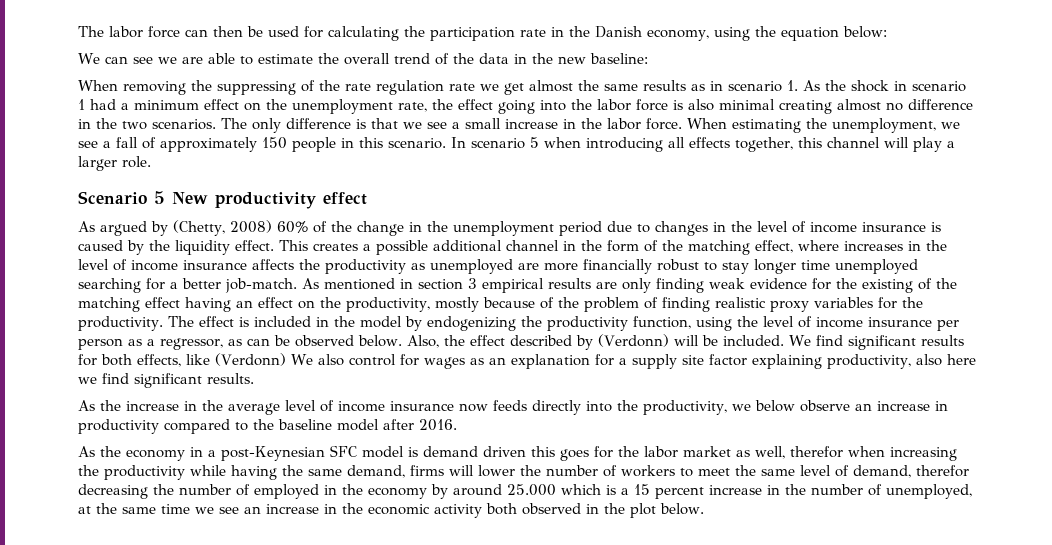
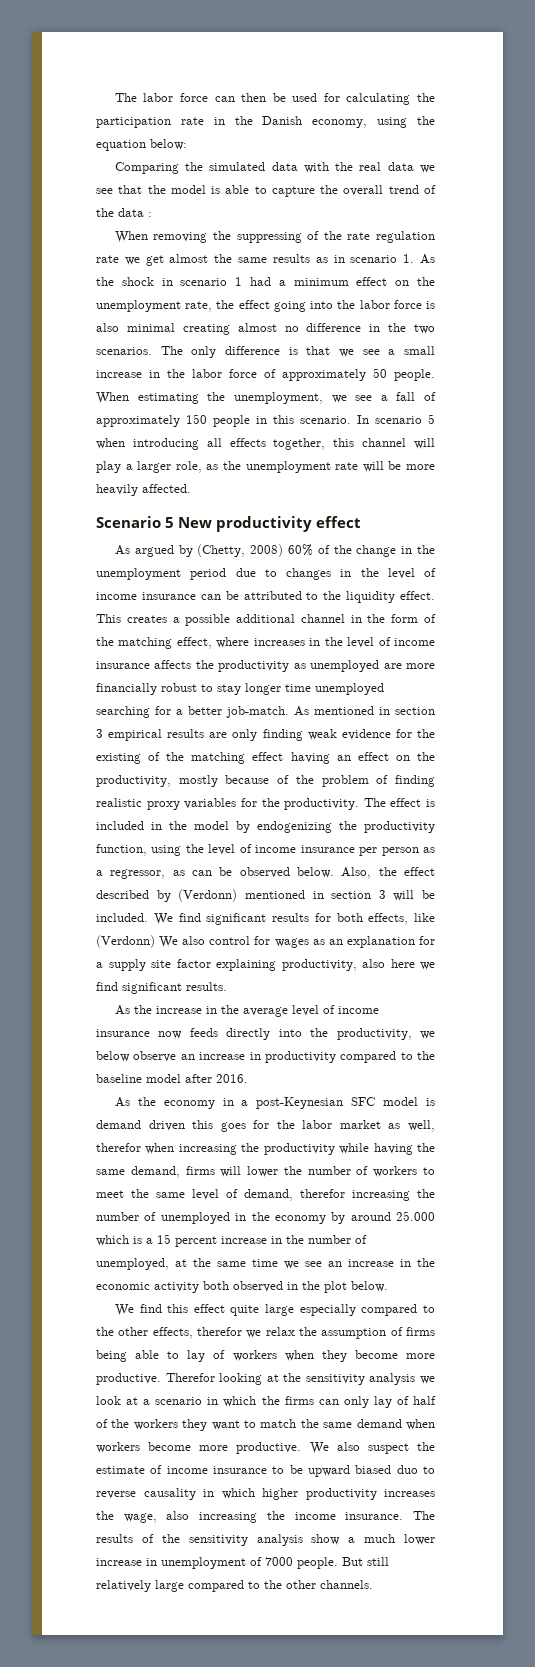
- We can see we are able to estimate the overall trend of the data in the new baseline:
+ Comparing the simulated data with the real data we see that the model is able to capture the overall trend of the data :
- The only difference is that we see a small increase in the labor force.
+ The only difference is that we see a small increase in the labor force of approximately 50 people.
- In scenario 5 when introducing all effects together, this channel will play a larger role.
+ In scenario 5 when introducing all effects together, this channel will play a larger role, as the unemployment rate will be more heavily affected.
- As argued by (Chetty, 2008) 60% of the change in the unemployment period due to changes in the level of income insurance is caused by the liquidity effect.
+ As argued by (Chetty, 2008) 60% of the change in the unemployment period due to changes in the level of income insurance can be attributed to the liquidity effect.
- Also, the effect described by (Verdonn) will be included.
+ Also, the effect described by (Verdonn) mentioned in section 3 will be included.
- As the economy in a post-Keynesian SFC model is demand driven this goes for the labor market as well, therefor when increasing the productivity while having the same demand, firms will lower the number of workers to meet the same level of demand, therefor decreasing the number of employed in the economy by around 25.000 which is a 15 percent increase in the number of unemployed, at the same time we see an increase in the economic activity both observed in the plot below.
+ As the economy in a post-Keynesian SFC model is demand driven this goes for the labor market as well, therefor when increasing the productivity while having the same demand, firms will lower the number of workers to meet the same level of demand, therefor increasing the number of unemployed in the economy by around 25.000 which is a 15 percent increase in the number of unemployed, at the same time we see an increase in the economic activity both observed in the plot below.
+ We find this effect quite large especially compared to the other effects, therefor we relax the assumption of firms being able to lay of workers when they become more productive. Therefor looking at the sensitivity analysis we look at a scenario in which the firms can only lay of half of the workers they want to match the same demand when workers become more productive. We also suspect the estimate of income insurance to be upward biased duo to reverse causality in which higher productivity increases the wage, also increasing the income insurance. The results of the sensitivity analysis show a much lower increase in unemployment of 7000 people. But still relatively large compared to the other channels.

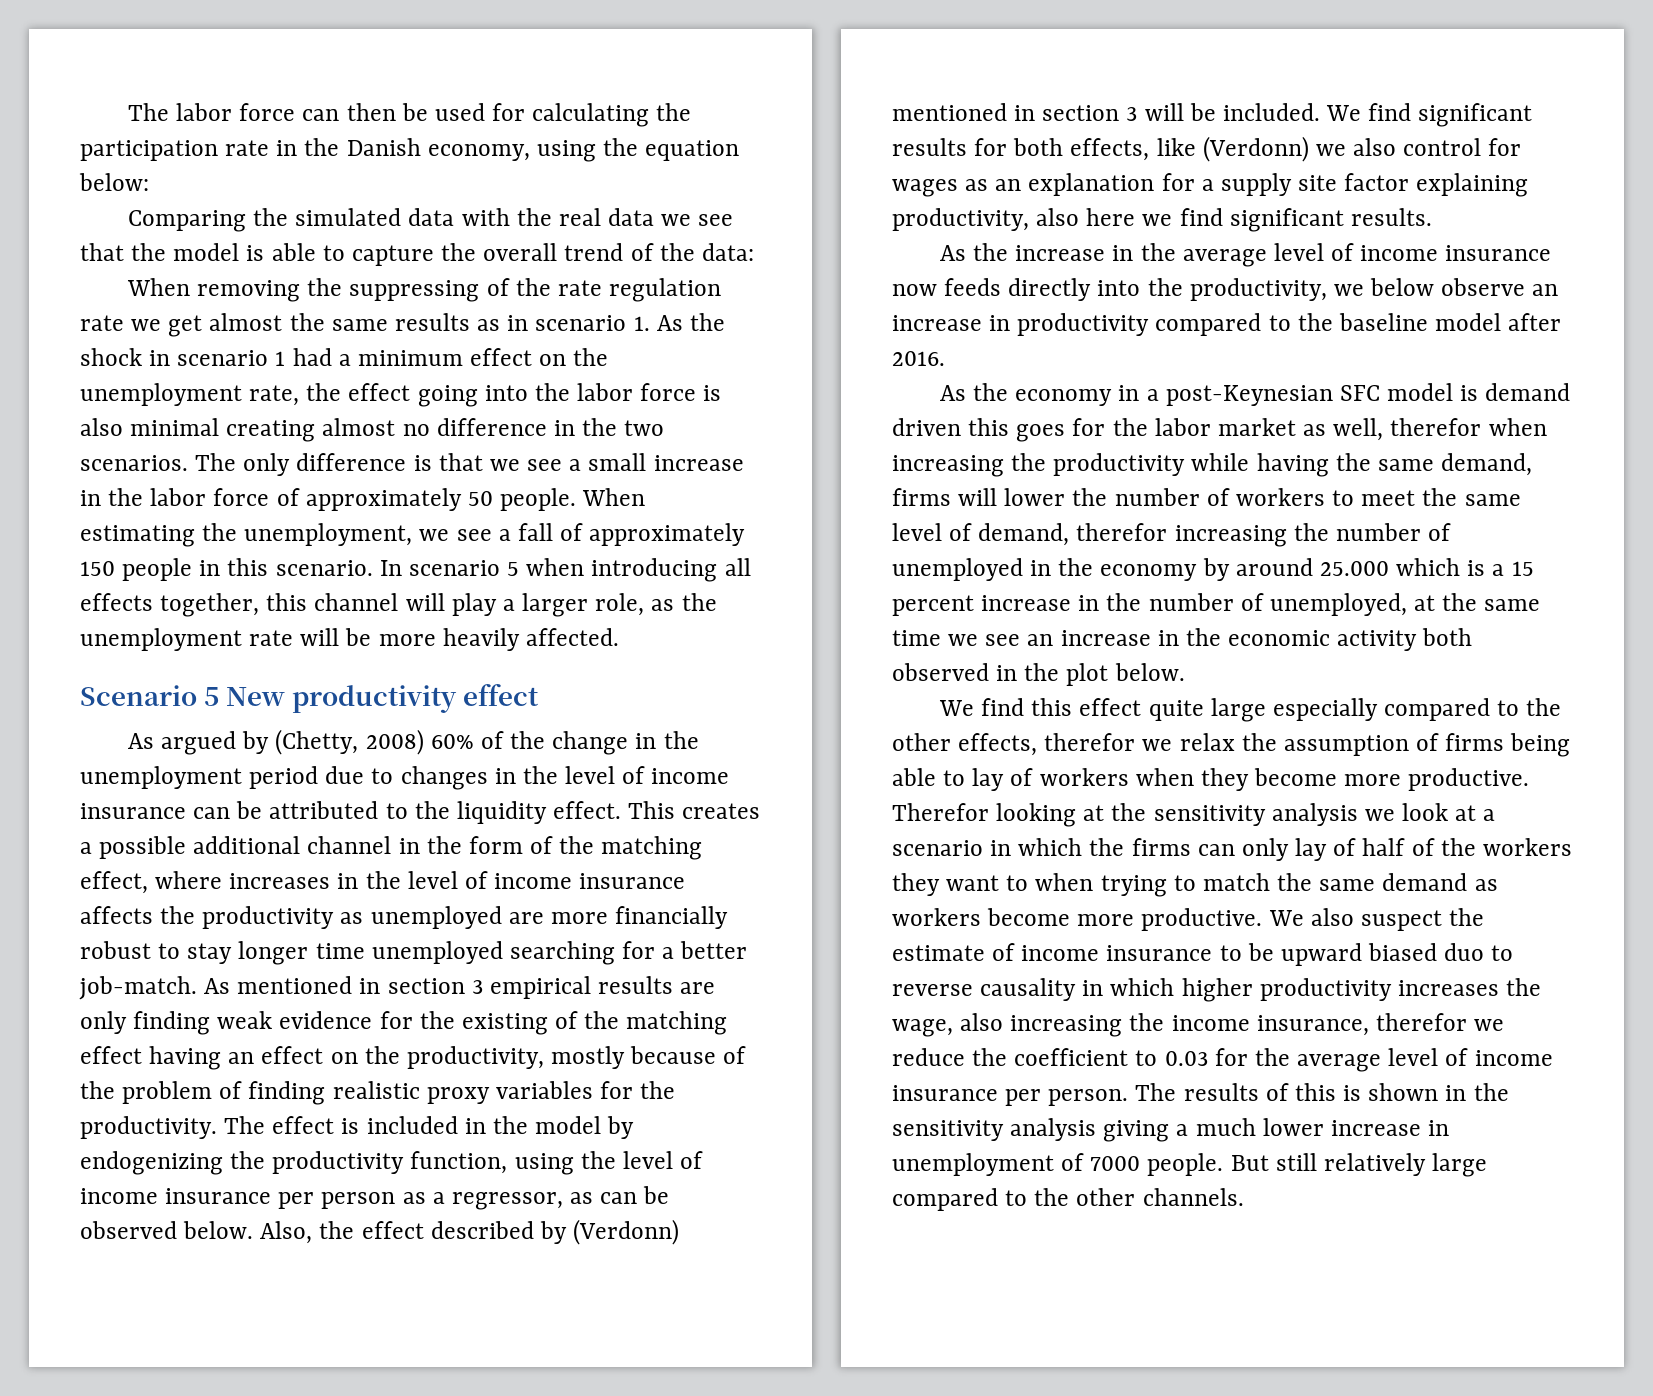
- Comparing the simulated data with the real data we see that the model is able to capture the overall trend of the data :
+ Comparing the simulated data with the real data we see that the model is able to capture the overall trend of the data:
- We find significant results for both effects, like (Verdonn) We also control for wages as an explanation for a supply site factor explaining productivity, also here we find significant results.
+ We find significant results for both effects, like (Verdonn) we also control for wages as an explanation for a supply site factor explaining productivity, also here we find significant results.
- Therefor looking at the sensitivity analysis we look at a scenario in which the firms can only lay of half of the workers they want to match the same demand when workers become more productive.
+ Therefor looking at the sensitivity analysis we look at a scenario in which the firms can only lay of half of the workers they want to when trying to match the same demand as workers become more productive.
- We also suspect the estimate of income insurance to be upward biased duo to reverse causality in which higher productivity increases the wage, also increasing the income insurance. The results of the sensitivity analysis show a much lower increase in unemployment of 7000 people.
+ We also suspect the estimate of income insurance to be upward biased duo to reverse causality in which higher productivity increases the wage, also increasing the income insurance, therefor we reduce the coefficient to 0.03 for the average level of income insurance per person. The results of this is shown in the sensitivity analysis giving a much lower increase in unemployment of 7000 people.

